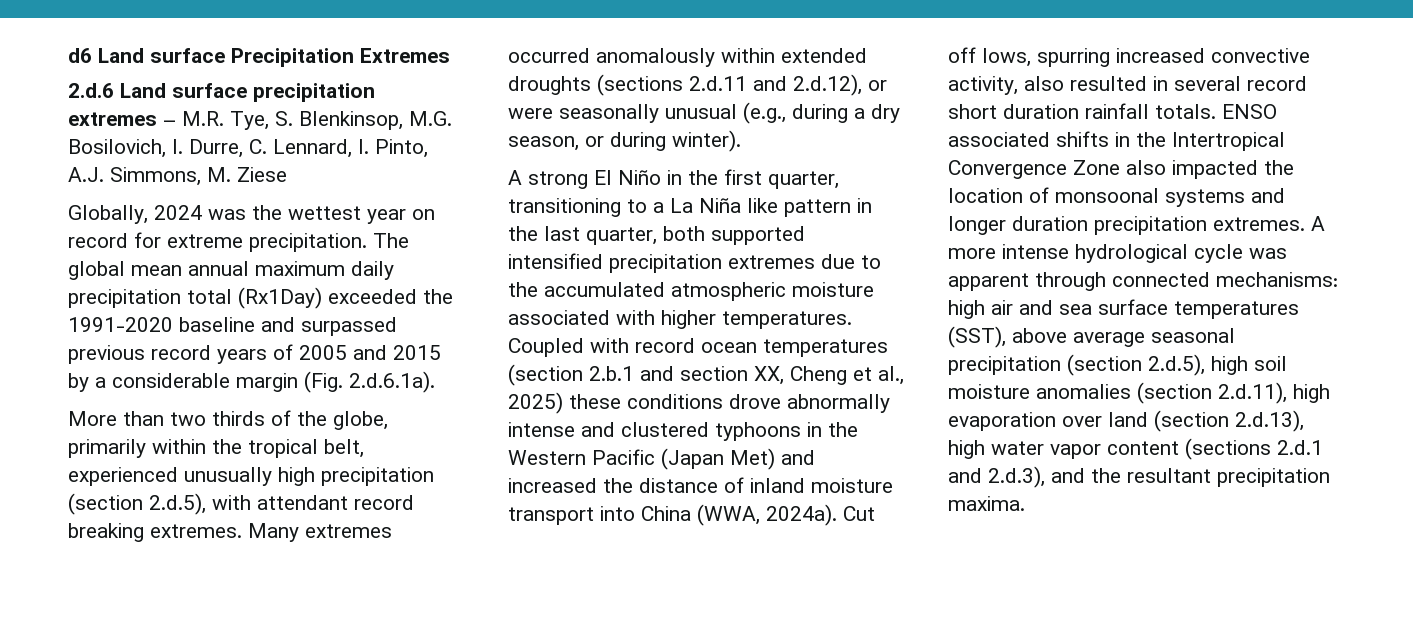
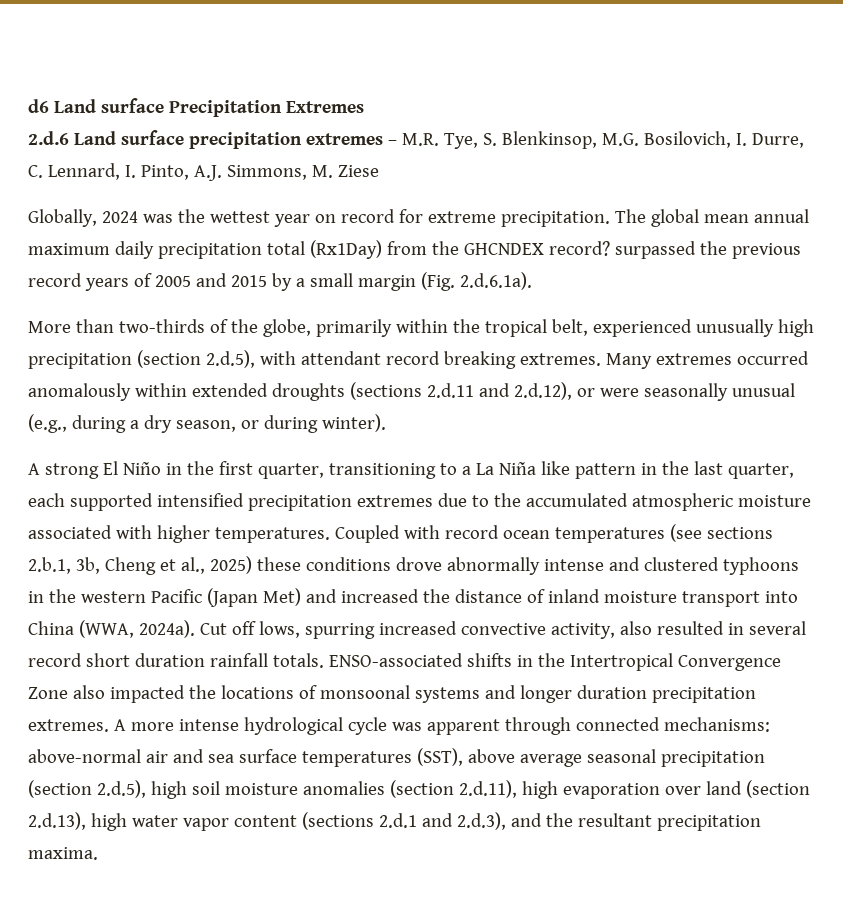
- The global mean annual maximum daily precipitation total (Rx1Day) exceeded the 1991-2020 baseline and surpassed previous record years of 2005 and 2015 by a considerable margin (Fig. 2.d.6.1a).
+ The global mean annual maximum daily precipitation total (Rx1Day) from the GHCNDEX record? surpassed the previous record years of 2005 and 2015 by a small margin (Fig. 2.d.6.1a).
- More than two thirds of the globe, primarily within the tropical belt, experienced unusually high precipitation (section 2.d.5), with attendant record breaking extremes.
+ More than two-thirds of the globe, primarily within the tropical belt, experienced unusually high precipitation (section 2.d.5), with attendant record breaking extremes.
- A strong El Niño in the first quarter, transitioning to a La Niña like pattern in the last quarter, both supported intensified precipitation extremes due to the accumulated atmospheric moisture associated with higher temperatures.
+ A strong El Niño in the first quarter, transitioning to a La Niña like pattern in the last quarter, each supported intensified precipitation extremes due to the accumulated atmospheric moisture associated with higher temperatures.
- Coupled with record ocean temperatures (section 2.b.1 and section XX, Cheng et al., 2025) these conditions drove abnormally intense and clustered typhoons in the Western Pacific (Japan Met) and increased the distance of inland moisture transport into China (WWA, 2024a).
+ Coupled with record ocean temperatures (see sections 2.b.1, 3b, Cheng et al., 2025) these conditions drove abnormally intense and clustered typhoons in the western Pacific (Japan Met) and increased the distance of inland moisture transport into China (WWA, 2024a).
- ENSO associated shifts in the Intertropical Convergence Zone also impacted the location of monsoonal systems and longer duration precipitation extremes.
+ ENSO-associated shifts in the Intertropical Convergence Zone also impacted the locations of monsoonal systems and longer duration precipitation extremes.
- A more intense hydrological cycle was apparent through connected mechanisms: high air and sea surface temperatures (SST), above average seasonal precipitation (section 2.d.5), high soil moisture anomalies (section 2.d.11), high evaporation over land (section 2.d.13), high water vapor content (sections 2.d.1 and 2.d.3), and the resultant precipitation maxima.
+ A more intense hydrological cycle was apparent through connected mechanisms: above-normal air and sea surface temperatures (SST), above average seasonal precipitation (section 2.d.5), high soil moisture anomalies (section 2.d.11), high evaporation over land (section 2.d.13), high water vapor content (sections 2.d.1 and 2.d.3), and the resultant precipitation maxima.

